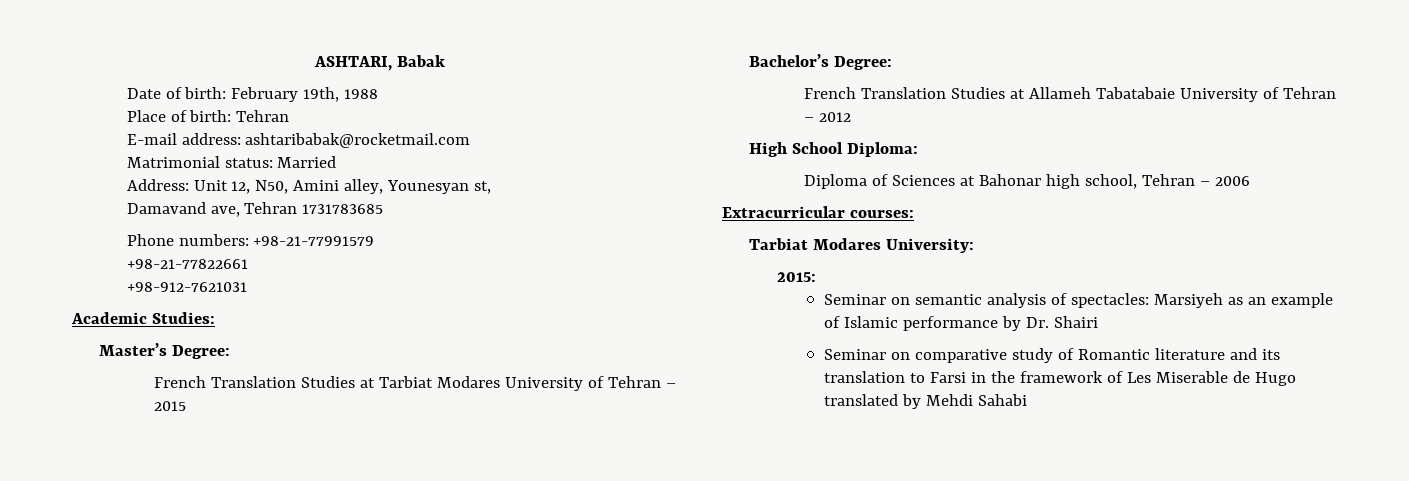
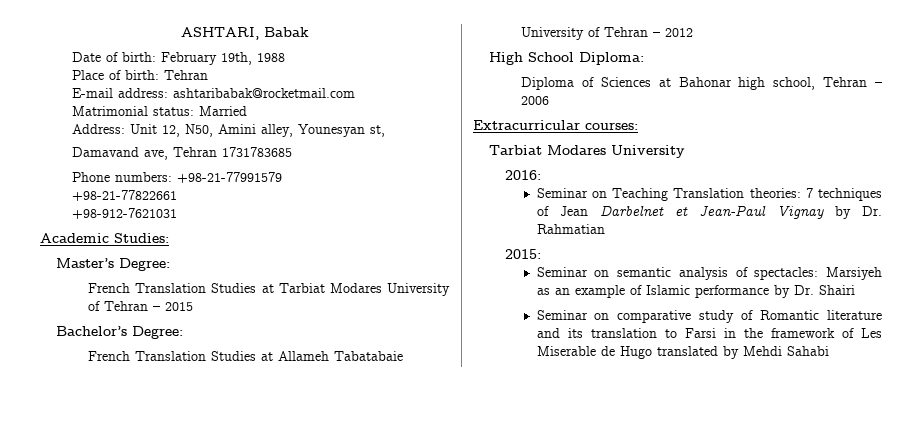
  Extracurricular courses:
- Tarbiat Modares University:
+ Tarbiat Modares University
+ 2016:
+ Seminar on Teaching Translation theories: 7 techniques of Jean Darbelnet et Jean-Paul Vignay by Dr. Rahmatian

